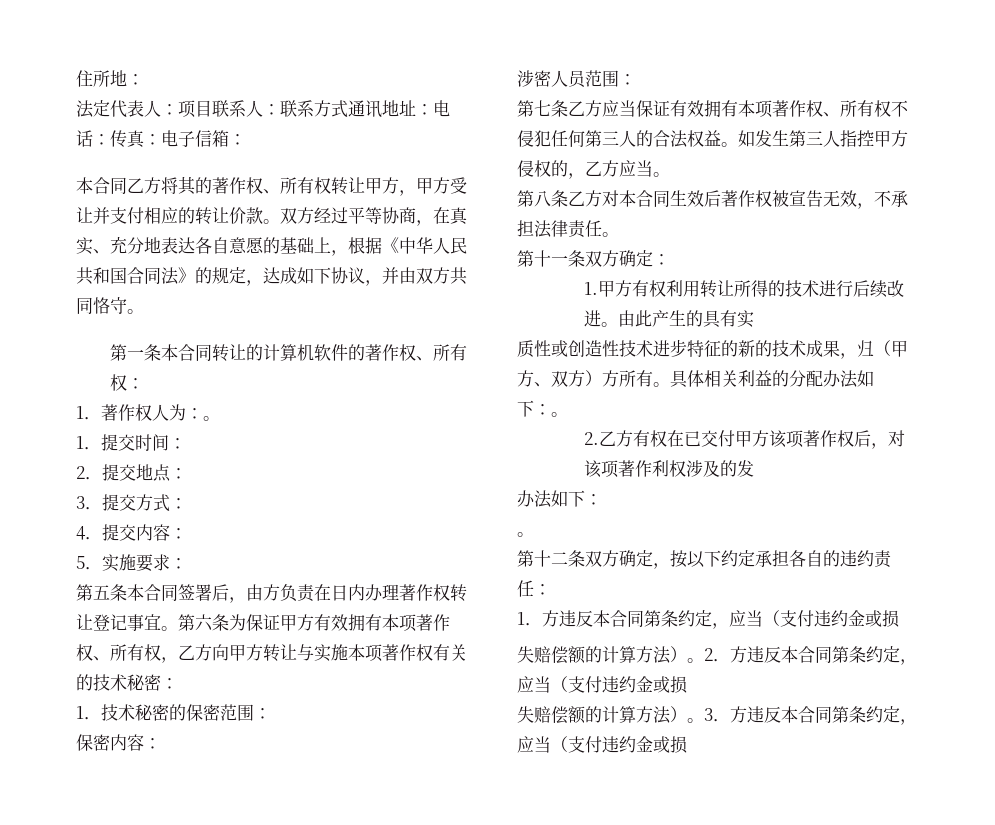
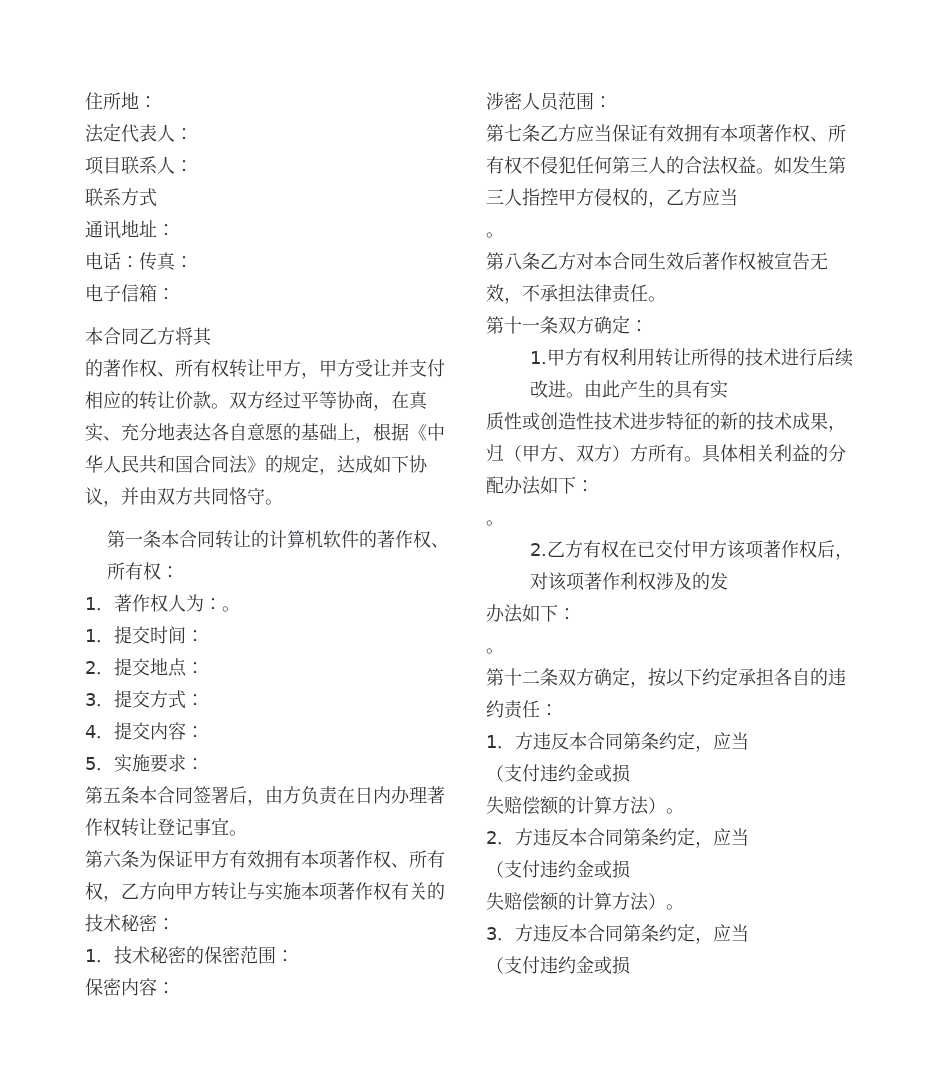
- 法定代表人：项目联系人：联系方式通讯地址：电话：传真：电子信箱：
+ 法定代表人：
+ 项目联系人：
+ 联系方式
+ 通讯地址：
+ 电话：传真：
+ 电子信箱：
- 本合同乙方将其的著作权、所有权转让甲方，甲方受让并支付相应的转让价款。
+ 本合同乙方将其
+ 的著作权、所有权转让甲方，甲方受让并支付相应的转让价款。
- 第五条本合同签署后，由方负责在日内办理著作权转让登记事宜。第六条为保证甲方有效拥有本项著作权、所有权，乙方向甲方转让与实施本项著作权有关的技术秘密：
+ 第五条本合同签署后，由方负责在日内办理著作权转让登记事宜。
+ 第六条为保证甲方有效拥有本项著作权、所有权，乙方向甲方转让与实施本项著作权有关的技术秘密：
- 如发生第三人指控甲方侵权的，乙方应当。
+ 如发生第三人指控甲方侵权的，乙方应当
+ 。
- 具体相关利益的分配办法如下：。
+ 具体相关利益的分配办法如下：
+ 。
- 1．方违反本合同第条约定，应当（支付违约金或损
- 失赔偿额的计算方法）。2．方违反本合同第条约定，应当（支付违约金或损
- 失赔偿额的计算方法）。3．方违反本合同第条约定，应当（支付违约金或损
+ 1．方违反本合同第条约定，应当
+ （支付违约金或损
+ 失赔偿额的计算方法）。
+ 2．方违反本合同第条约定，应当
+ （支付违约金或损
+ 失赔偿额的计算方法）。
+ 3．方违反本合同第条约定，应当
+ （支付违约金或损

